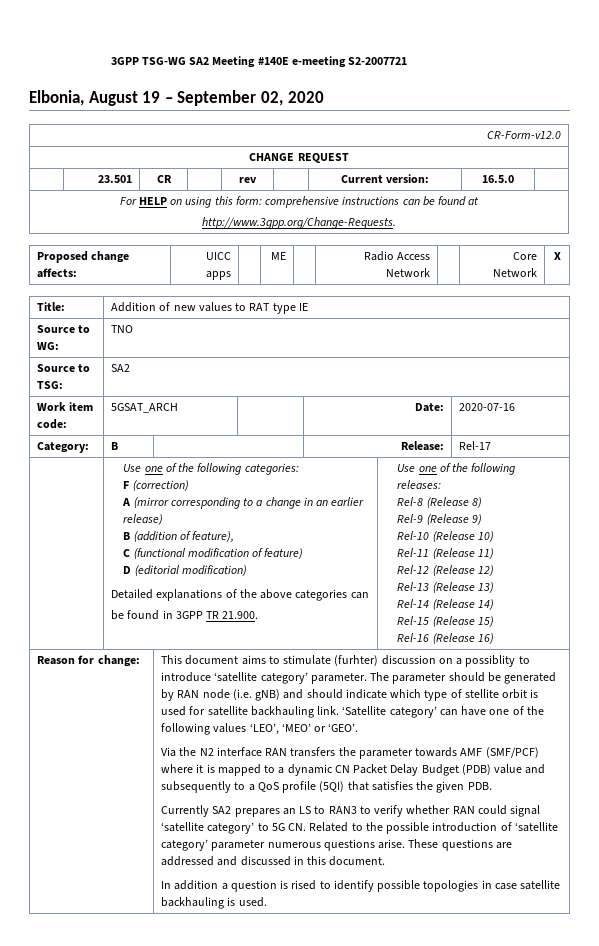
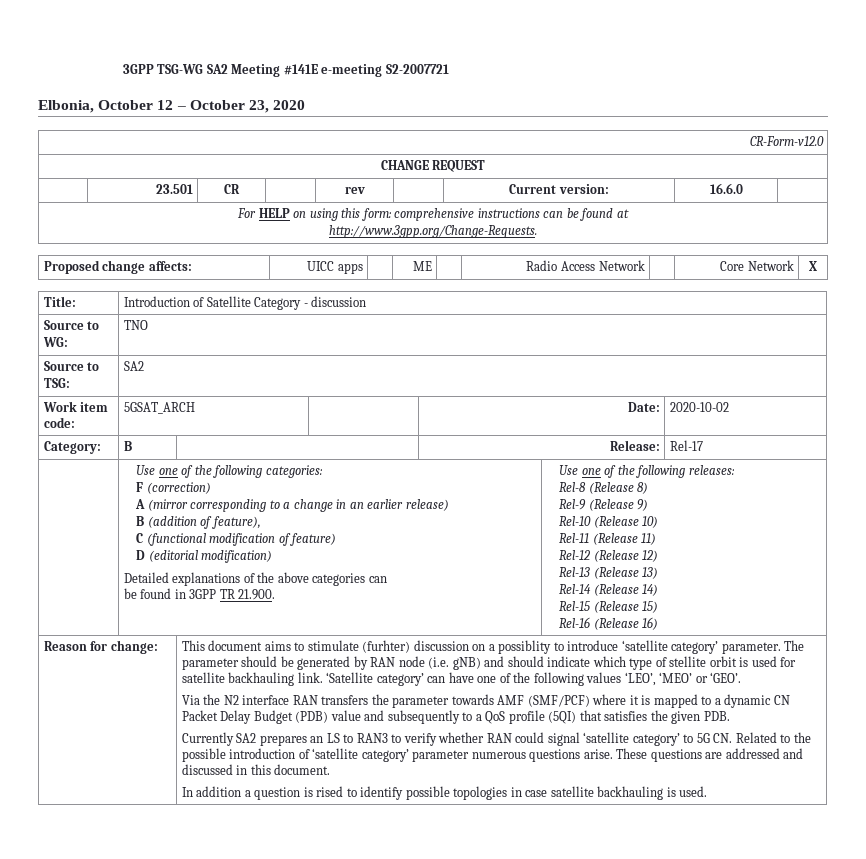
- 3GPP TSG-WG SA2 Meeting #140E e-meeting S2-2007721
+ 3GPP TSG-WG SA2 Meeting #141E e-meeting S2-2007721
- Elbonia, August 19 – September 02, 2020
+ Elbonia, October 12 – October 23, 2020
- | 23.501 | CR | | rev | | Current version: | 16.5.0 |
+ | 23.501 | CR | | rev | | Current version: | 16.6.0 |
- Title: | Addition of new values to RAT type IE
+ Title: | Introduction of Satellite Category - discussion
- Work item code: | 5GSAT_ARCH | | Date: | 2020-07-16
+ Work item code: | 5GSAT_ARCH | | Date: | 2020-10-02

